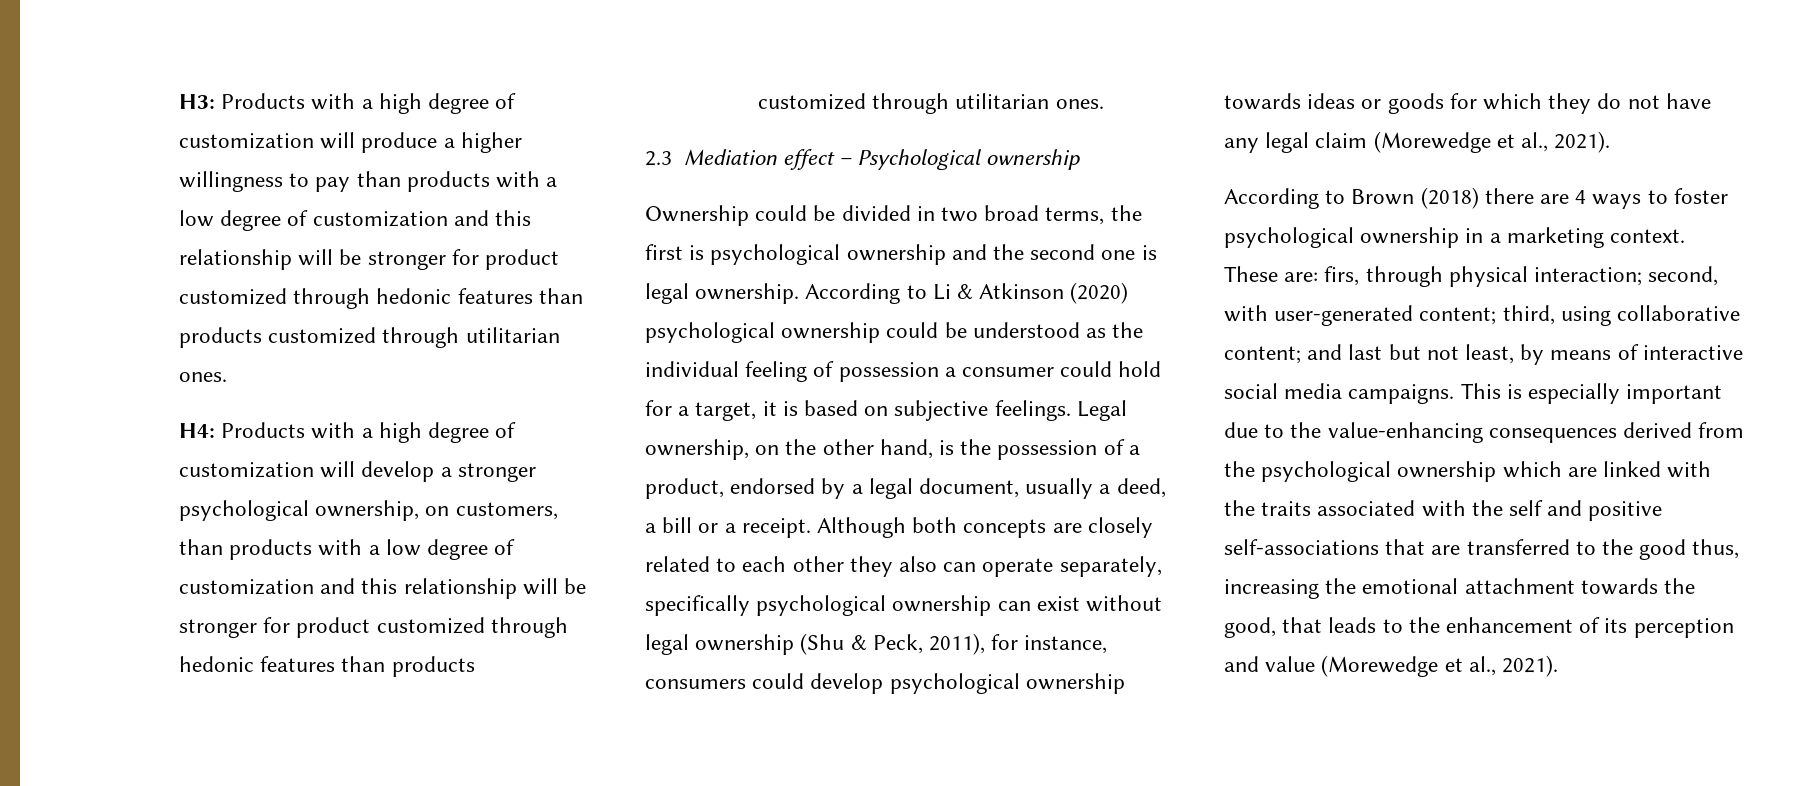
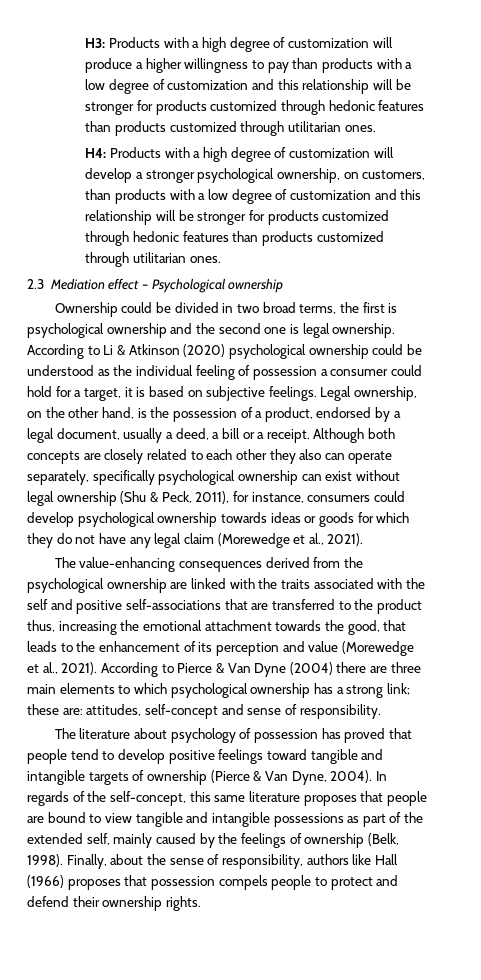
- H3: Products with a high degree of customization will produce a higher willingness to pay than products with a low degree of customization and this relationship will be stronger for product customized through hedonic features than products customized through utilitarian ones.
+ H3: Products with a high degree of customization will produce a higher willingness to pay than products with a low degree of customization and this relationship will be stronger for products customized through hedonic features than products customized through utilitarian ones.
- H4: Products with a high degree of customization will develop a stronger psychological ownership, on customers, than products with a low degree of customization and this relationship will be stronger for product customized through hedonic features than products customized through utilitarian ones.
+ H4: Products with a high degree of customization will develop a stronger psychological ownership, on customers, than products with a low degree of customization and this relationship will be stronger for products customized through hedonic features than products customized through utilitarian ones.
- According to Brown (2018) there are 4 ways to foster psychological ownership in a marketing context. These are: firs, through physical interaction; second, with user-generated content; third, using collaborative content; and last but not least, by means of interactive social media campaigns. This is especially important due to the value-enhancing consequences derived from the psychological ownership which are linked with the traits associated with the self and positive self-associations that are transferred to the good thus, increasing the emotional attachment towards the good, that leads to the enhancement of its perception and value (Morewedge et al., 2021).
+ The value-enhancing consequences derived from the psychological ownership are linked with the traits associated with the self and positive self-associations that are transferred to the product thus, increasing the emotional attachment towards the good, that leads to the enhancement of its perception and value (Morewedge et al., 2021).
+ According to Pierce & Van Dyne (2004) there are three main elements to which psychological ownership has a strong link; these are: attitudes, self-concept and sense of responsibility.
+ The literature about psychology of possession has proved that people tend to develop positive feelings toward tangible and intangible targets of ownership (Pierce & Van Dyne, 2004). In regards of the self-concept, this same literature proposes that people are bound to view tangible and intangible possessions as part of the extended self, mainly caused by the feelings of ownership (Belk, 1998). Finally, about the sense of responsibility, authors like Hall (1966) proposes that possession compels people to protect and defend their ownership rights.

